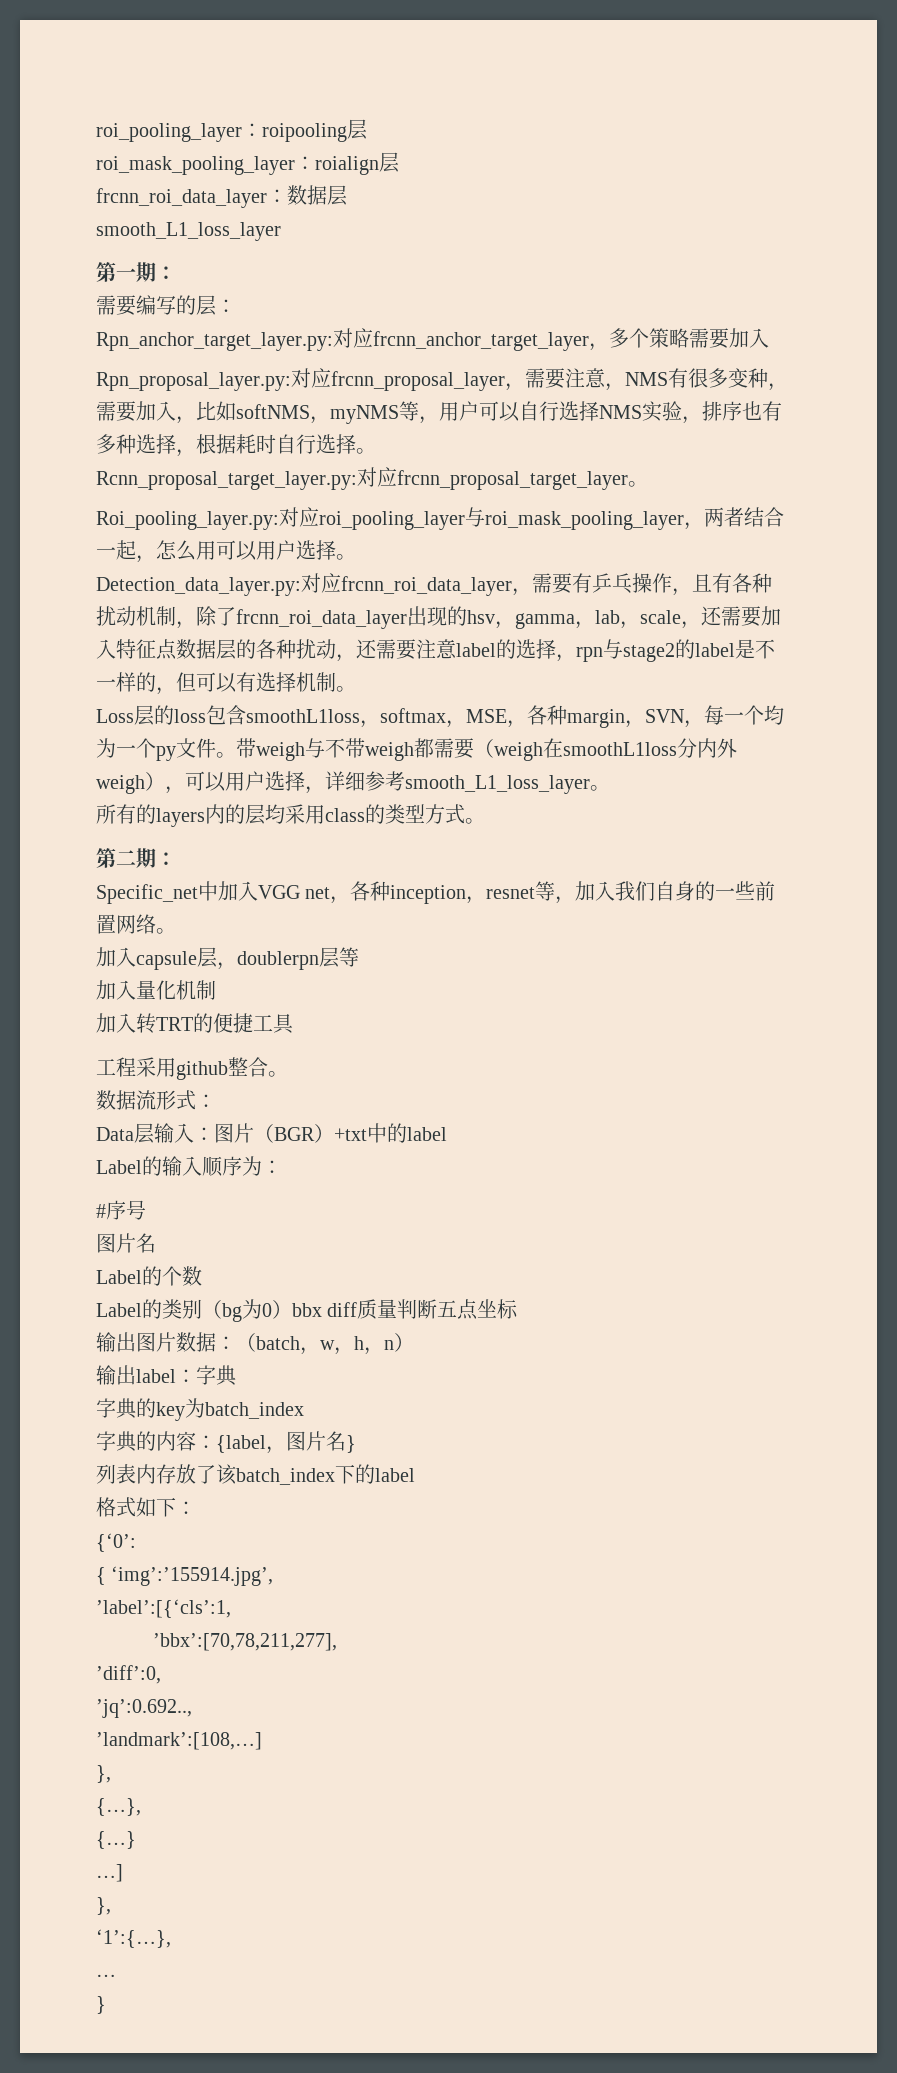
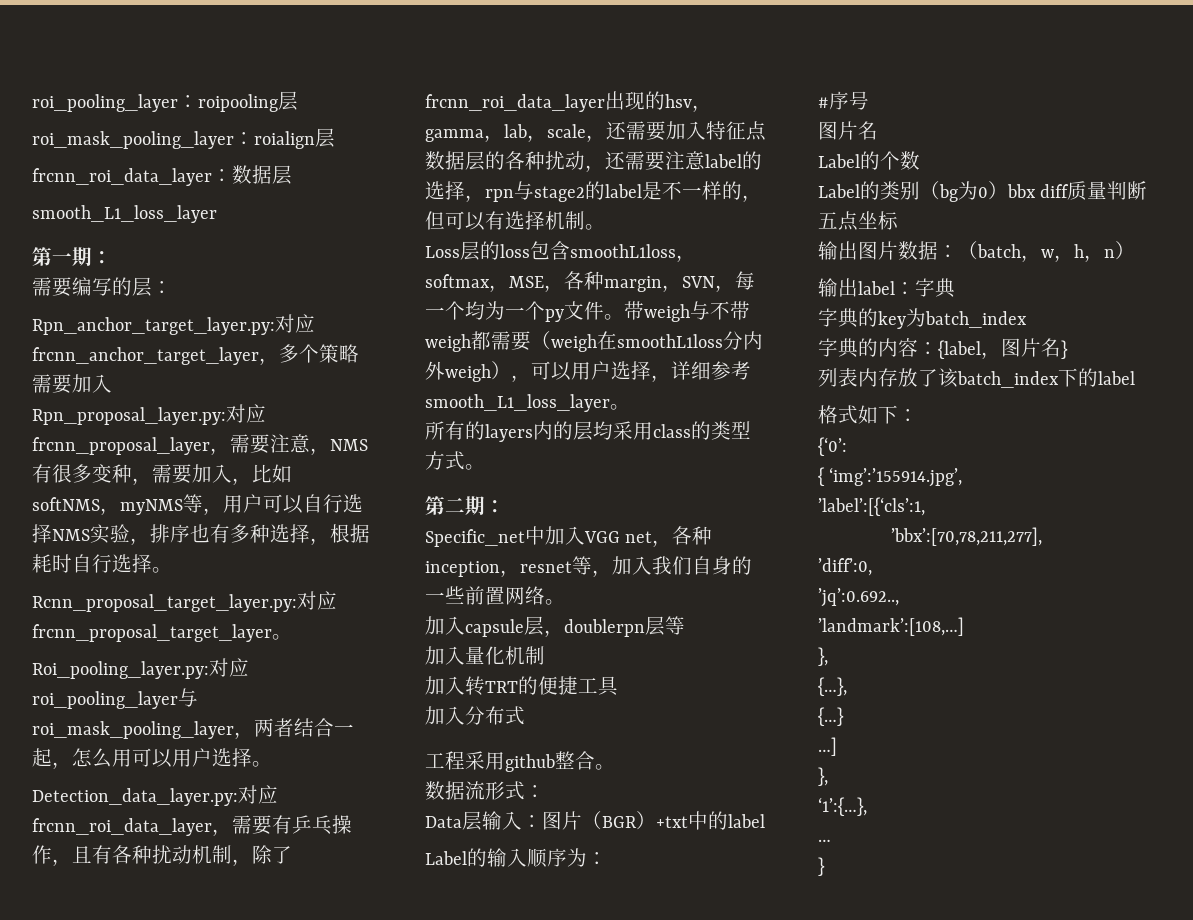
+ 加入分布式

